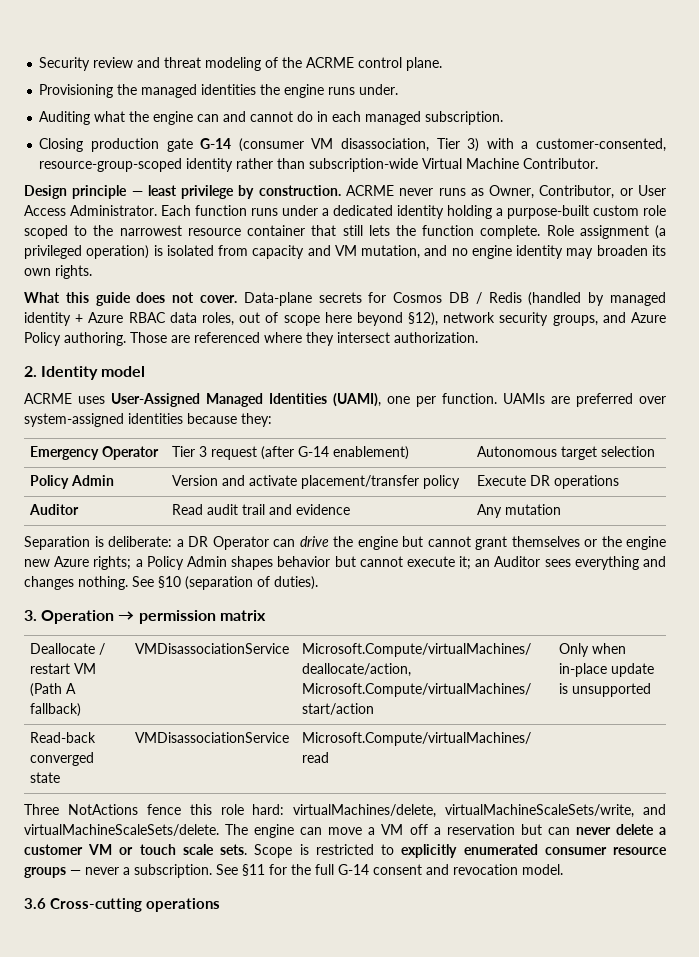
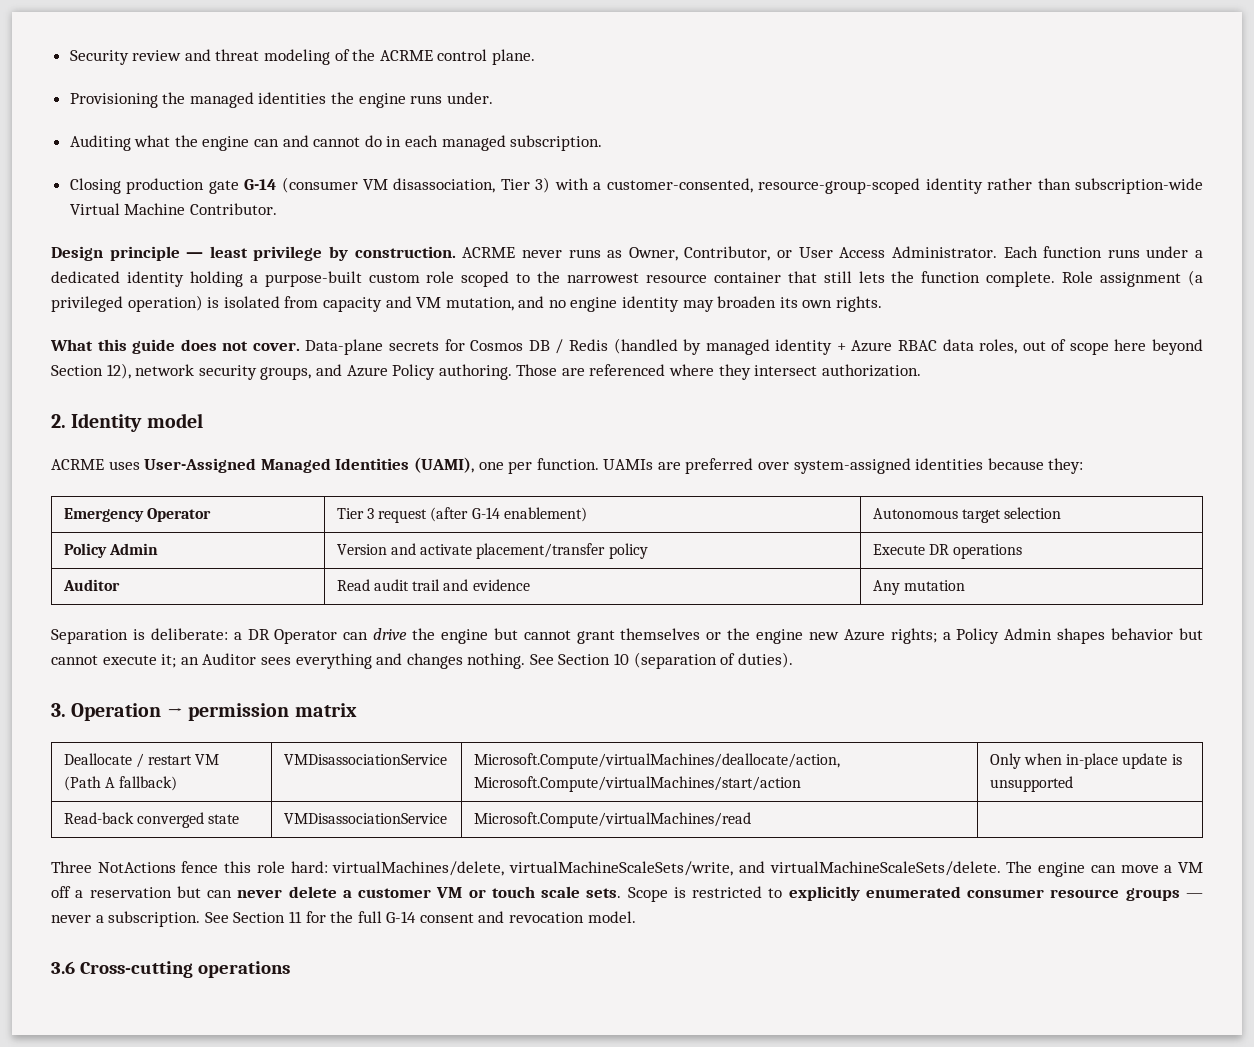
- Data-plane secrets for Cosmos DB / Redis (handled by managed identity + Azure RBAC data roles, out of scope here beyond §12), network security groups, and Azure Policy authoring.
+ Data-plane secrets for Cosmos DB / Redis (handled by managed identity + Azure RBAC data roles, out of scope here beyond Section 12), network security groups, and Azure Policy authoring.
- See §10 (separation of duties).
+ See Section 10 (separation of duties).
- See §11 for the full G-14 consent and revocation model.
+ See Section 11 for the full G-14 consent and revocation model.

